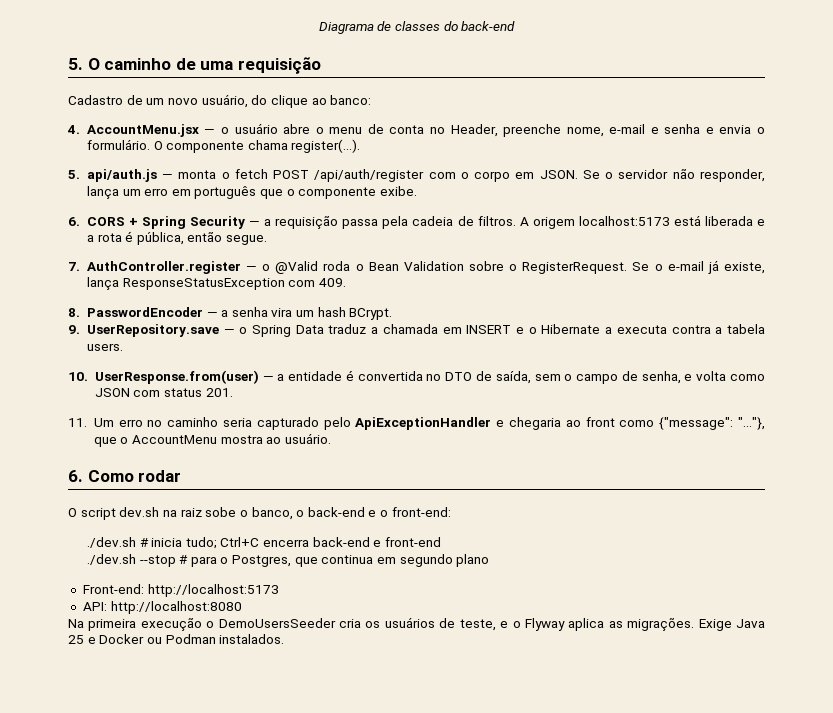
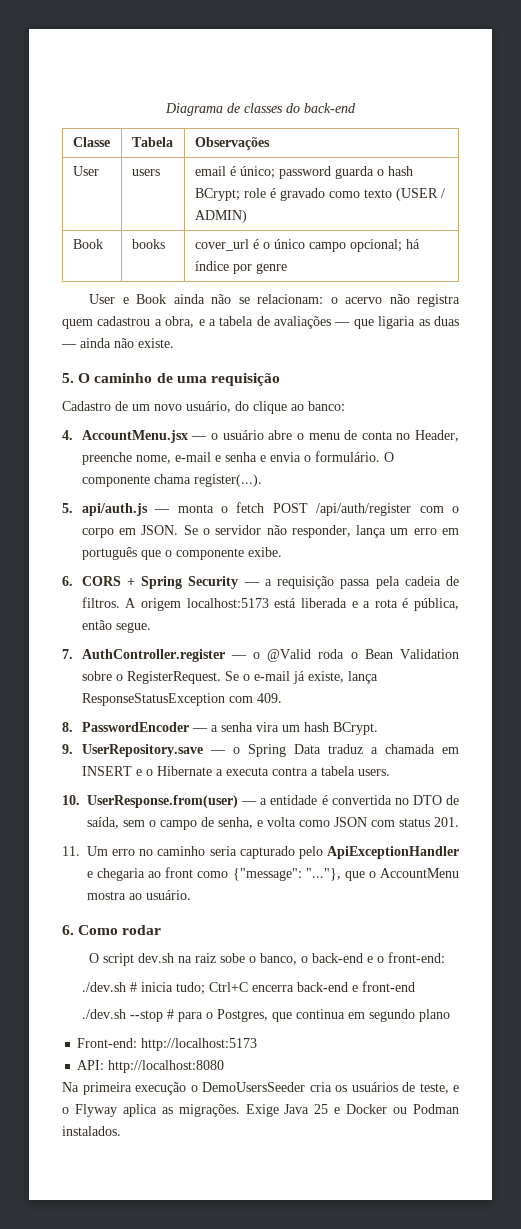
+ Classe | Tabela | Observações
+ User | users | email é único; password guarda o hash BCrypt; role é gravado como texto (USER / ADMIN)
+ Book | books | cover_url é o único campo opcional; há índice por genre
+ User e Book ainda não se relacionam: o acervo não registra quem cadastrou a obra, e a tabela de avaliações — que ligaria as duas — ainda não existe.

